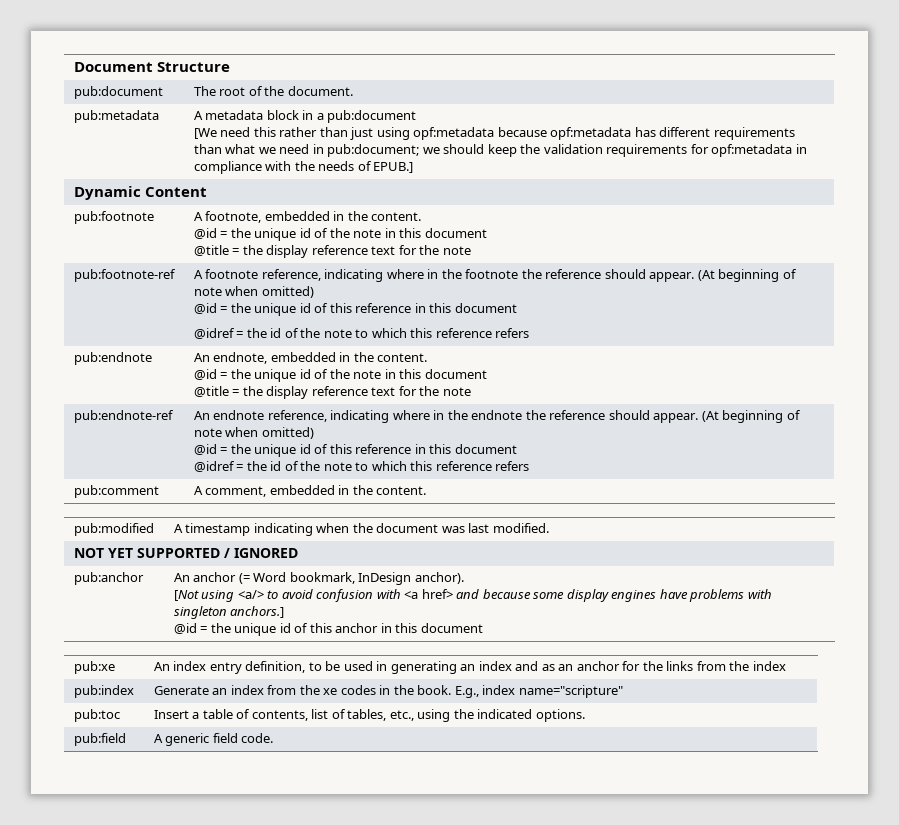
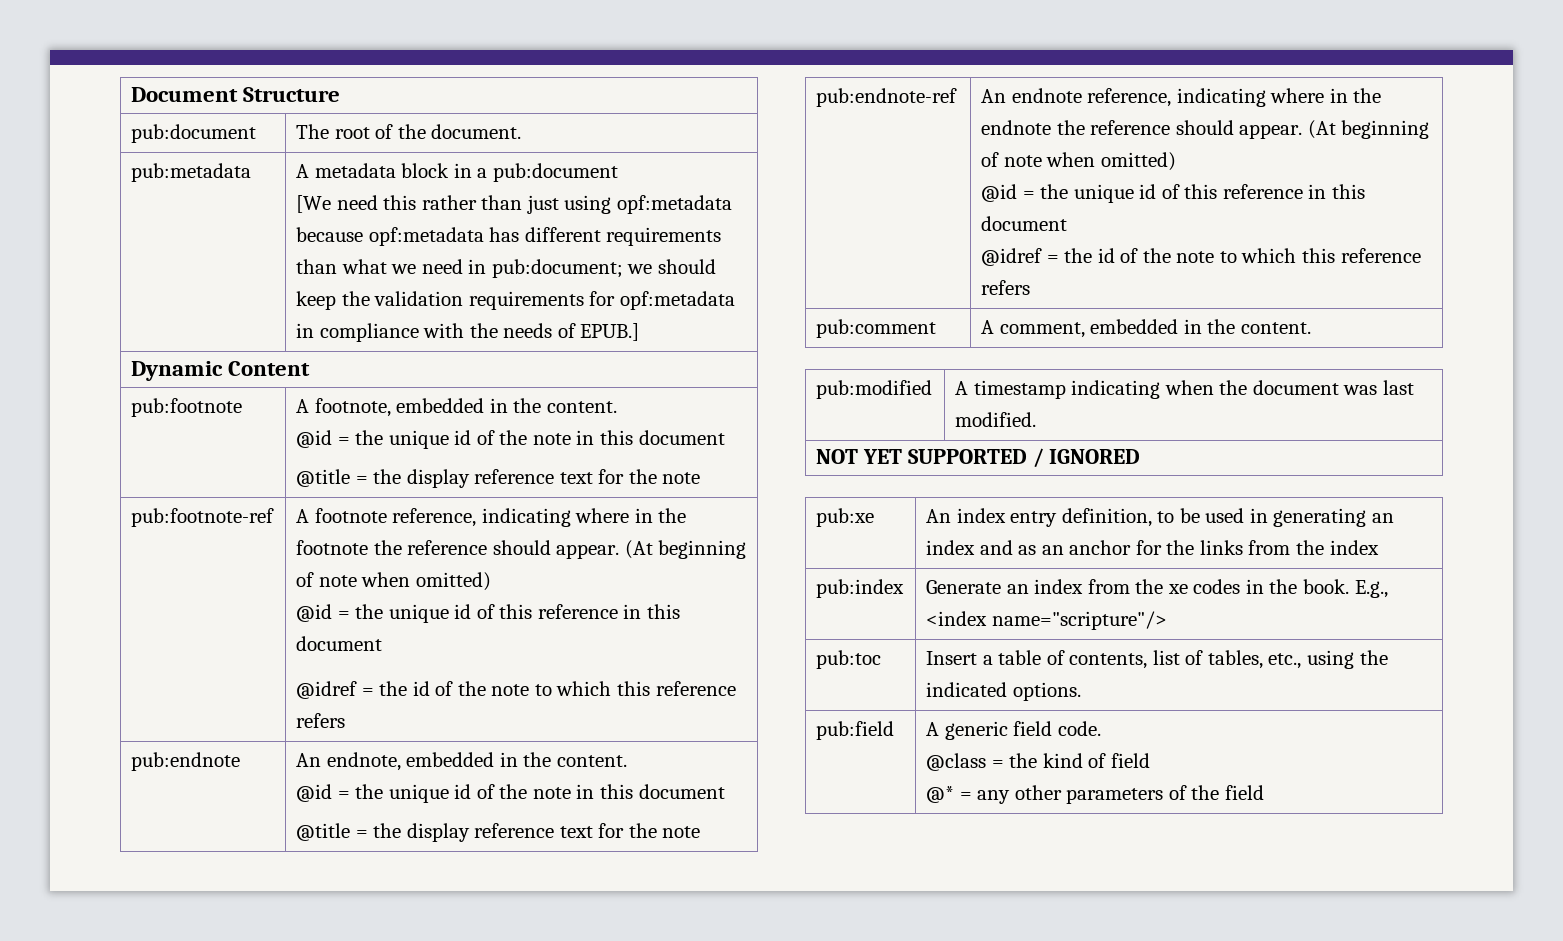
- pub:anchor | An anchor (= Word bookmark, InDesign anchor).
- [Not using <a/> to avoid confusion with <a href> and because some display engines have problems with singleton anchors.]
- @id = the unique id of this anchor in this document
- pub:index | Generate an index from the xe codes in the book. E.g., index name="scripture"
+ pub:index | Generate an index from the xe codes in the book. E.g., <index name="scripture"/>
  pub:field | A generic field code.
+ @class = the kind of field
+ @* = any other parameters of the field

